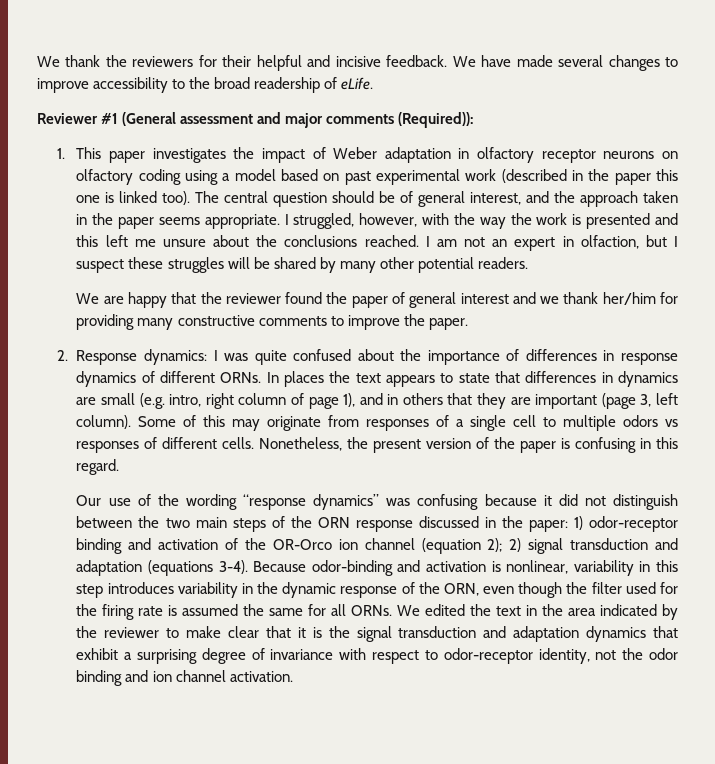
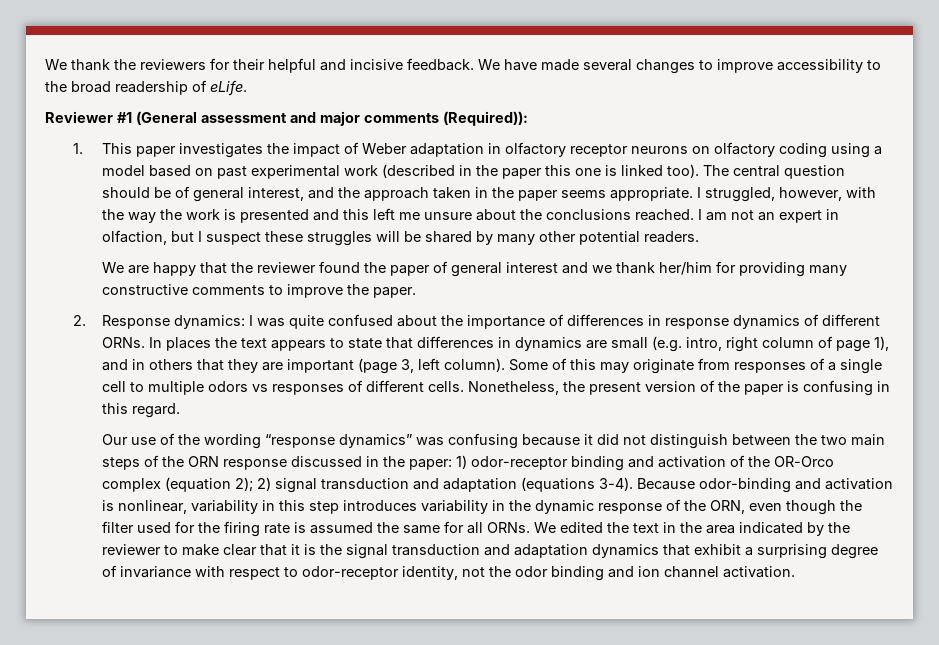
- Our use of the wording “response dynamics” was confusing because it did not distinguish between the two main steps of the ORN response discussed in the paper: 1) odor-receptor binding and activation of the OR-Orco ion channel (equation 2); 2) signal transduction and adaptation (equations 3-4).
+ Our use of the wording “response dynamics” was confusing because it did not distinguish between the two main steps of the ORN response discussed in the paper: 1) odor-receptor binding and activation of the OR-Orco complex (equation 2); 2) signal transduction and adaptation (equations 3-4).

